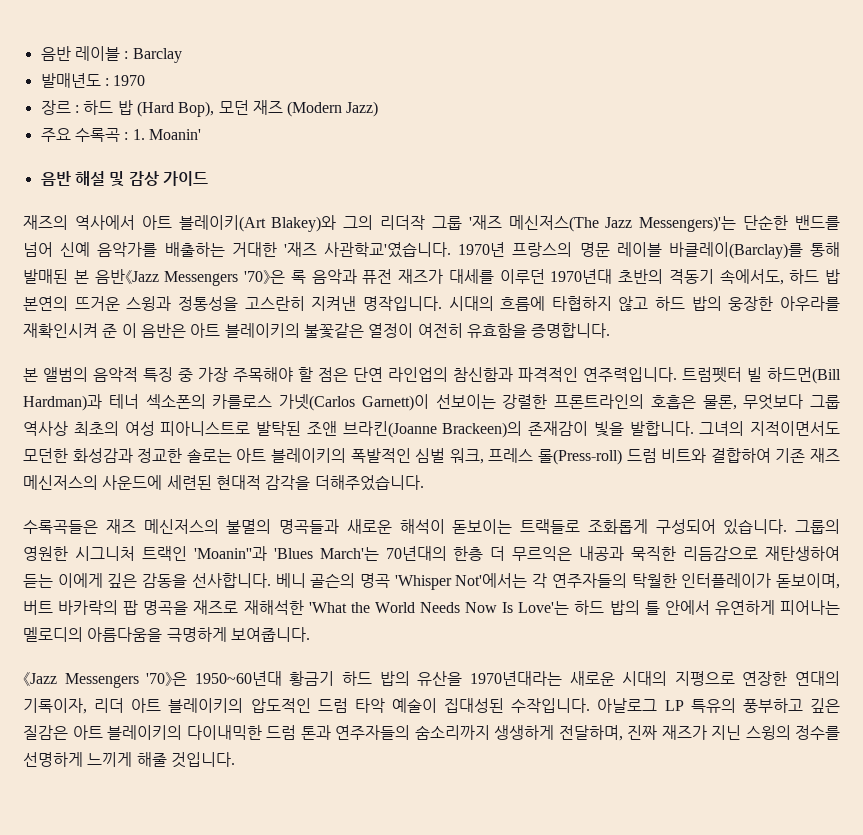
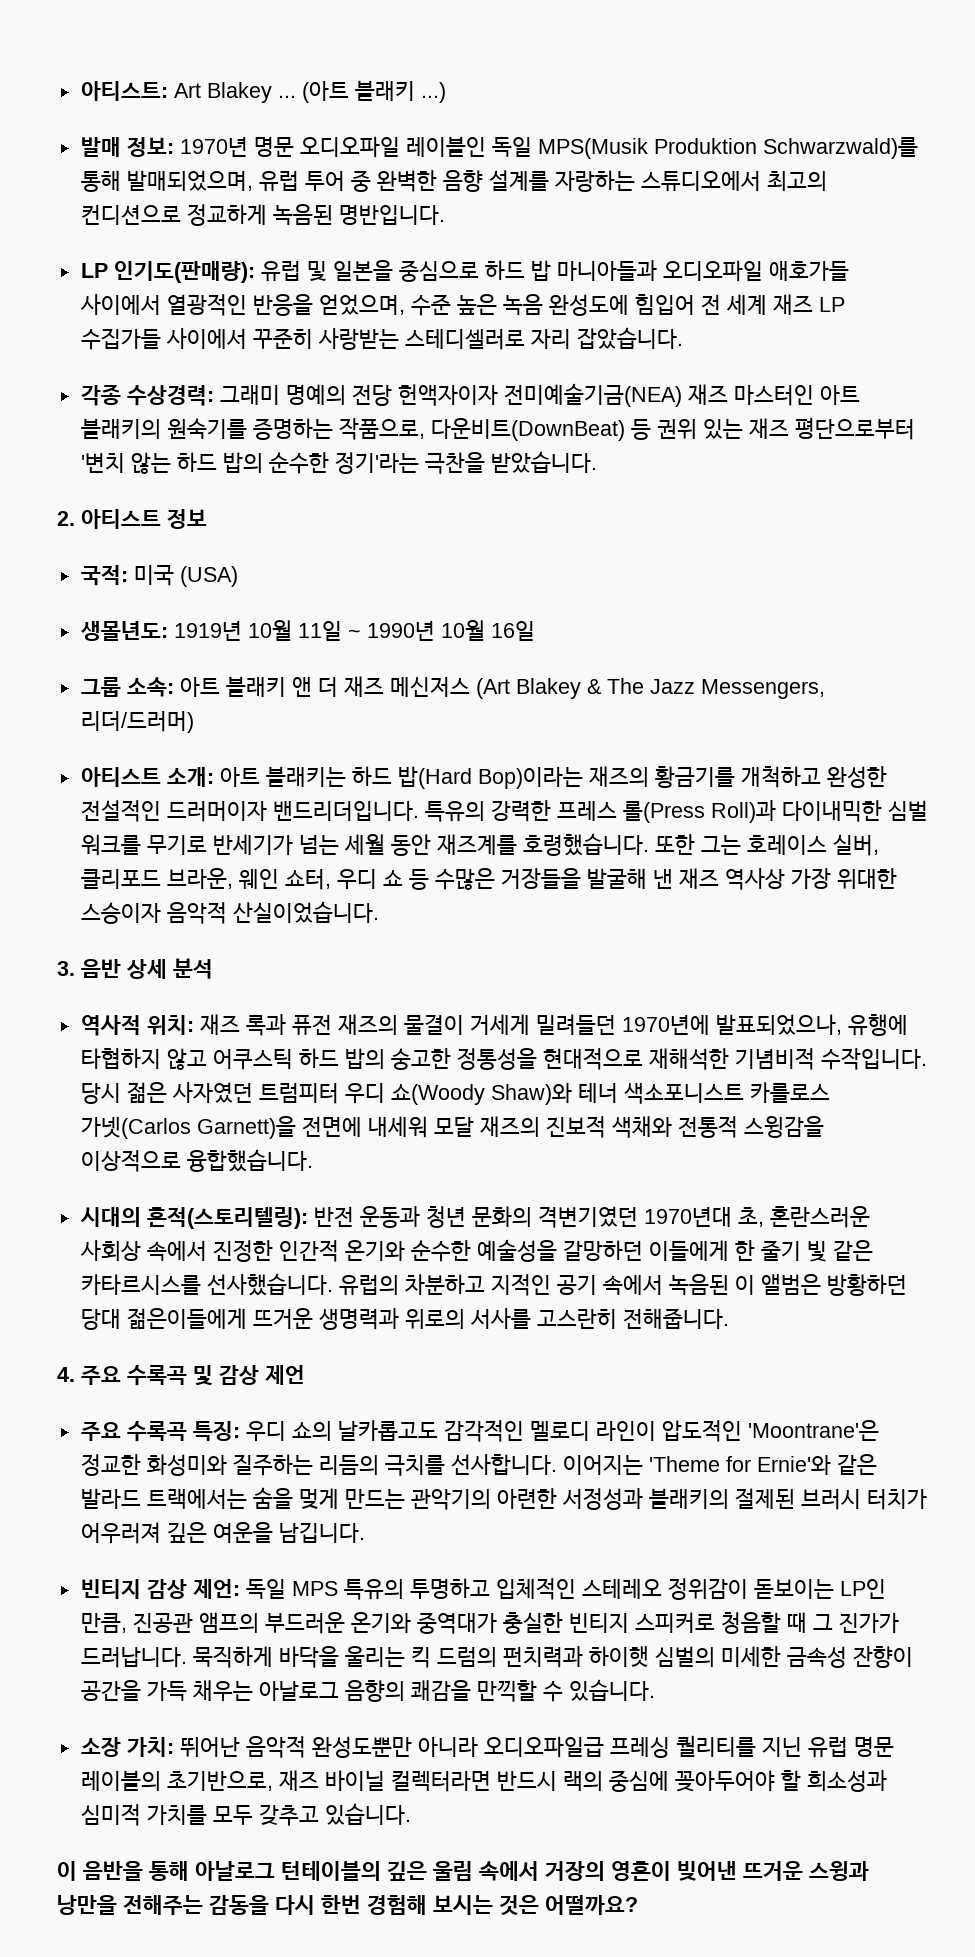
- 음반 레이블 : Barclay
- 발매년도 : 1970
- 장르 : 하드 밥 (Hard Bop), 모던 재즈 (Modern Jazz)
- 주요 수록곡 : 1. Moanin'
- 음반 해설 및 감상 가이드
- 재즈의 역사에서 아트 블레이키(Art Blakey)와 그의 리더작 그룹 '재즈 메신저스(The Jazz Messengers)'는 단순한 밴드를 넘어 신예 음악가를 배출하는 거대한 '재즈 사관학교'였습니다. 1970년 프랑스의 명문 레이블 바클레이(Barclay)를 통해 발매된 본 음반《Jazz Messengers '70》은 록 음악과 퓨전 재즈가 대세를 이루던 1970년대 초반의 격동기 속에서도, 하드 밥 본연의 뜨거운 스윙과 정통성을 고스란히 지켜낸 명작입니다. 시대의 흐름에 타협하지 않고 하드 밥의 웅장한 아우라를 재확인시켜 준 이 음반은 아트 블레이키의 불꽃같은 열정이 여전히 유효함을 증명합니다.
- 본 앨범의 음악적 특징 중 가장 주목해야 할 점은 단연 라인업의 참신함과 파격적인 연주력입니다. 트럼펫터 빌 하드먼(Bill Hardman)과 테너 섹소폰의 카를로스 가넷(Carlos Garnett)이 선보이는 강렬한 프론트라인의 호흡은 물론, 무엇보다 그룹 역사상 최초의 여성 피아니스트로 발탁된 조앤 브라킨(Joanne Brackeen)의 존재감이 빛을 발합니다. 그녀의 지적이면서도 모던한 화성감과 정교한 솔로는 아트 블레이키의 폭발적인 심벌 워크, 프레스 롤(Press-roll) 드럼 비트와 결합하여 기존 재즈 메신저스의 사운드에 세련된 현대적 감각을 더해주었습니다.
- 수록곡들은 재즈 메신저스의 불멸의 명곡들과 새로운 해석이 돋보이는 트랙들로 조화롭게 구성되어 있습니다. 그룹의 영원한 시그니처 트랙인 'Moanin''과 'Blues March'는 70년대의 한층 더 무르익은 내공과 묵직한 리듬감으로 재탄생하여 듣는 이에게 깊은 감동을 선사합니다. 베니 골슨의 명곡 'Whisper Not'에서는 각 연주자들의 탁월한 인터플레이가 돋보이며, 버트 바카락의 팝 명곡을 재즈로 재해석한 'What the World Needs Now Is Love'는 하드 밥의 틀 안에서 유연하게 피어나는 멜로디의 아름다움을 극명하게 보여줍니다.
- 《Jazz Messengers '70》은 1950~60년대 황금기 하드 밥의 유산을 1970년대라는 새로운 시대의 지평으로 연장한 연대의 기록이자, 리더 아트 블레이키의 압도적인 드럼 타악 예술이 집대성된 수작입니다. 아날로그 LP 특유의 풍부하고 깊은 질감은 아트 블레이키의 다이내믹한 드럼 톤과 연주자들의 숨소리까지 생생하게 전달하며, 진짜 재즈가 지닌 스윙의 정수를 선명하게 느끼게 해줄 것입니다.
+ 아티스트: Art Blakey ... (아트 블래키 ...)
+ 발매 정보: 1970년 명문 오디오파일 레이블인 독일 MPS(Musik Produktion Schwarzwald)를 통해 발매되었으며, 유럽 투어 중 완벽한 음향 설계를 자랑하는 스튜디오에서 최고의 컨디션으로 정교하게 녹음된 명반입니다.
+ LP 인기도(판매량): 유럽 및 일본을 중심으로 하드 밥 마니아들과 오디오파일 애호가들 사이에서 열광적인 반응을 얻었으며, 수준 높은 녹음 완성도에 힘입어 전 세계 재즈 LP 수집가들 사이에서 꾸준히 사랑받는 스테디셀러로 자리 잡았습니다.
+ 각종 수상경력: 그래미 명예의 전당 헌액자이자 전미예술기금(NEA) 재즈 마스터인 아트 블래키의 원숙기를 증명하는 작품으로, 다운비트(DownBeat) 등 권위 있는 재즈 평단으로부터 '변치 않는 하드 밥의 순수한 정기'라는 극찬을 받았습니다.
+ 2. 아티스트 정보
+ 국적: 미국 (USA)
+ 생몰년도: 1919년 10월 11일 ~ 1990년 10월 16일
+ 그룹 소속: 아트 블래키 앤 더 재즈 메신저스 (Art Blakey & The Jazz Messengers, 리더/드러머)
+ 아티스트 소개: 아트 블래키는 하드 밥(Hard Bop)이라는 재즈의 황금기를 개척하고 완성한 전설적인 드러머이자 밴드리더입니다. 특유의 강력한 프레스 롤(Press Roll)과 다이내믹한 심벌 워크를 무기로 반세기가 넘는 세월 동안 재즈계를 호령했습니다. 또한 그는 호레이스 실버, 클리포드 브라운, 웨인 쇼터, 우디 쇼 등 수많은 거장들을 발굴해 낸 재즈 역사상 가장 위대한 스승이자 음악적 산실이었습니다.
+ 3. 음반 상세 분석
+ 역사적 위치: 재즈 록과 퓨전 재즈의 물결이 거세게 밀려들던 1970년에 발표되었으나, 유행에 타협하지 않고 어쿠스틱 하드 밥의 숭고한 정통성을 현대적으로 재해석한 기념비적 수작입니다. 당시 젊은 사자였던 트럼피터 우디 쇼(Woody Shaw)와 테너 색소포니스트 카를로스 가넷(Carlos Garnett)을 전면에 내세워 모달 재즈의 진보적 색채와 전통적 스윙감을 이상적으로 융합했습니다.
+ 시대의 흔적(스토리텔링): 반전 운동과 청년 문화의 격변기였던 1970년대 초, 혼란스러운 사회상 속에서 진정한 인간적 온기와 순수한 예술성을 갈망하던 이들에게 한 줄기 빛 같은 카타르시스를 선사했습니다. 유럽의 차분하고 지적인 공기 속에서 녹음된 이 앨범은 방황하던 당대 젊은이들에게 뜨거운 생명력과 위로의 서사를 고스란히 전해줍니다.
+ 4. 주요 수록곡 및 감상 제언
+ 주요 수록곡 특징: 우디 쇼의 날카롭고도 감각적인 멜로디 라인이 압도적인 'Moontrane'은 정교한 화성미와 질주하는 리듬의 극치를 선사합니다. 이어지는 'Theme for Ernie'와 같은 발라드 트랙에서는 숨을 멎게 만드는 관악기의 아련한 서정성과 블래키의 절제된 브러시 터치가 어우러져 깊은 여운을 남깁니다.
+ 빈티지 감상 제언: 독일 MPS 특유의 투명하고 입체적인 스테레오 정위감이 돋보이는 LP인 만큼, 진공관 앰프의 부드러운 온기와 중역대가 충실한 빈티지 스피커로 청음할 때 그 진가가 드러납니다. 묵직하게 바닥을 울리는 킥 드럼의 펀치력과 하이햇 심벌의 미세한 금속성 잔향이 공간을 가득 채우는 아날로그 음향의 쾌감을 만끽할 수 있습니다.
+ 소장 가치: 뛰어난 음악적 완성도뿐만 아니라 오디오파일급 프레싱 퀄리티를 지닌 유럽 명문 레이블의 초기반으로, 재즈 바이닐 컬렉터라면 반드시 랙의 중심에 꽂아두어야 할 희소성과 심미적 가치를 모두 갖추고 있습니다.
+ 이 음반을 통해 아날로그 턴테이블의 깊은 울림 속에서 거장의 영혼이 빚어낸 뜨거운 스윙과 낭만을 전해주는 감동을 다시 한번 경험해 보시는 것은 어떨까요?

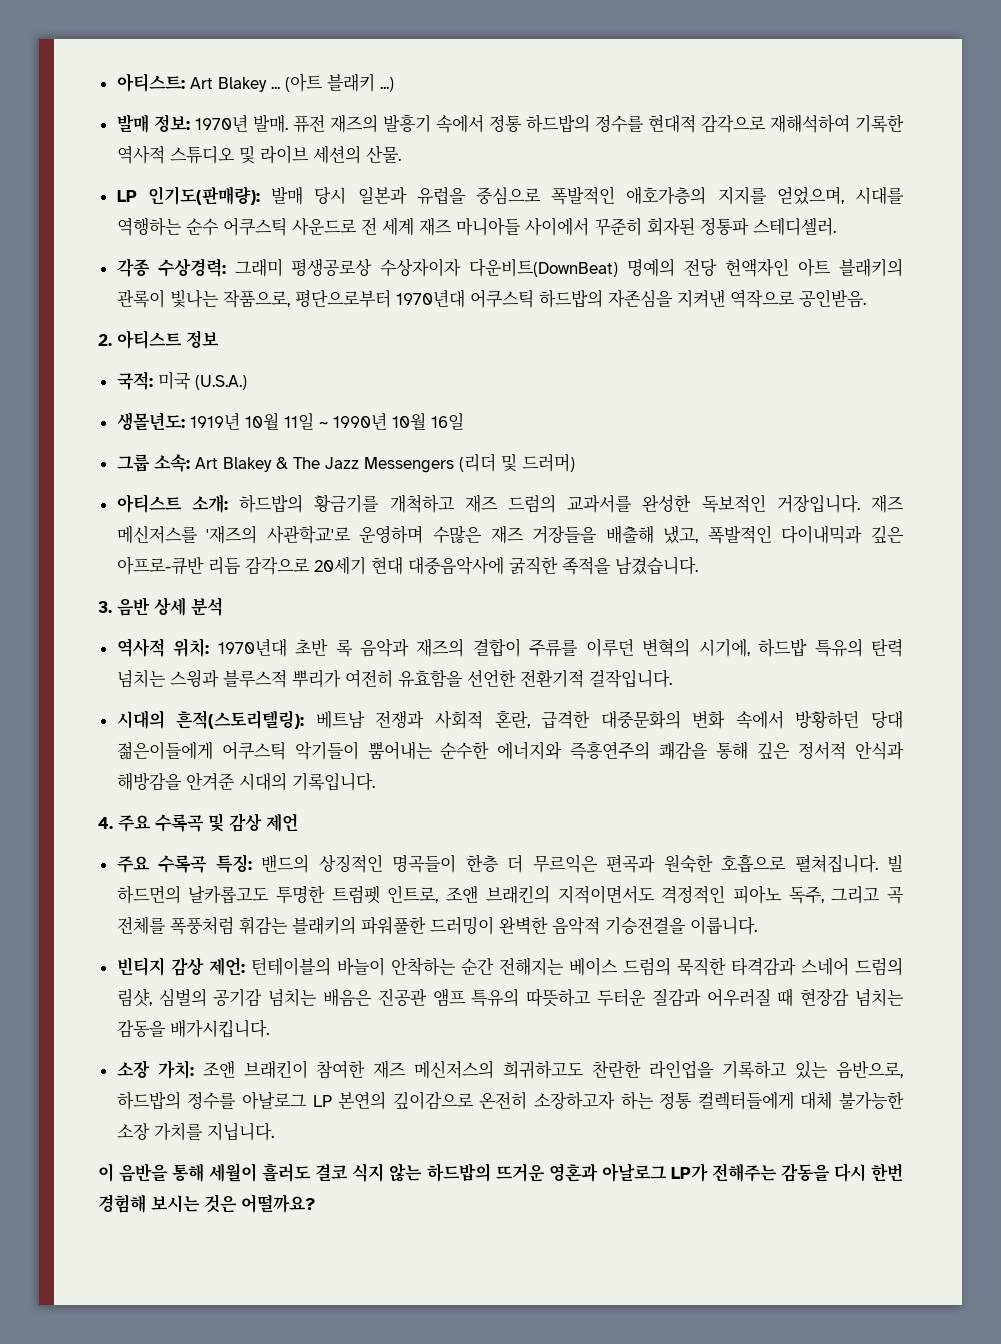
- 발매 정보: 1970년 명문 오디오파일 레이블인 독일 MPS(Musik Produktion Schwarzwald)를 통해 발매되었으며, 유럽 투어 중 완벽한 음향 설계를 자랑하는 스튜디오에서 최고의 컨디션으로 정교하게 녹음된 명반입니다.
- LP 인기도(판매량): 유럽 및 일본을 중심으로 하드 밥 마니아들과 오디오파일 애호가들 사이에서 열광적인 반응을 얻었으며, 수준 높은 녹음 완성도에 힘입어 전 세계 재즈 LP 수집가들 사이에서 꾸준히 사랑받는 스테디셀러로 자리 잡았습니다.
- 각종 수상경력: 그래미 명예의 전당 헌액자이자 전미예술기금(NEA) 재즈 마스터인 아트 블래키의 원숙기를 증명하는 작품으로, 다운비트(DownBeat) 등 권위 있는 재즈 평단으로부터 '변치 않는 하드 밥의 순수한 정기'라는 극찬을 받았습니다.
+ 발매 정보: 1970년 발매. 퓨전 재즈의 발흥기 속에서 정통 하드밥의 정수를 현대적 감각으로 재해석하여 기록한 역사적 스튜디오 및 라이브 세션의 산물.
+ LP 인기도(판매량): 발매 당시 일본과 유럽을 중심으로 폭발적인 애호가층의 지지를 얻었으며, 시대를 역행하는 순수 어쿠스틱 사운드로 전 세계 재즈 마니아들 사이에서 꾸준히 회자된 정통파 스테디셀러.
+ 각종 수상경력: 그래미 평생공로상 수상자이자 다운비트(DownBeat) 명예의 전당 헌액자인 아트 블래키의 관록이 빛나는 작품으로, 평단으로부터 1970년대 어쿠스틱 하드밥의 자존심을 지켜낸 역작으로 공인받음.
- 국적: 미국 (USA)
+ 국적: 미국 (U.S.A.)
- 그룹 소속: 아트 블래키 앤 더 재즈 메신저스 (Art Blakey & The Jazz Messengers, 리더/드러머)
- 아티스트 소개: 아트 블래키는 하드 밥(Hard Bop)이라는 재즈의 황금기를 개척하고 완성한 전설적인 드러머이자 밴드리더입니다. 특유의 강력한 프레스 롤(Press Roll)과 다이내믹한 심벌 워크를 무기로 반세기가 넘는 세월 동안 재즈계를 호령했습니다. 또한 그는 호레이스 실버, 클리포드 브라운, 웨인 쇼터, 우디 쇼 등 수많은 거장들을 발굴해 낸 재즈 역사상 가장 위대한 스승이자 음악적 산실이었습니다.
+ 그룹 소속: Art Blakey & The Jazz Messengers (리더 및 드러머)
+ 아티스트 소개: 하드밥의 황금기를 개척하고 재즈 드럼의 교과서를 완성한 독보적인 거장입니다. 재즈 메신저스를 '재즈의 사관학교'로 운영하며 수많은 재즈 거장들을 배출해 냈고, 폭발적인 다이내믹과 깊은 아프로-큐반 리듬 감각으로 20세기 현대 대중음악사에 굵직한 족적을 남겼습니다.
- 역사적 위치: 재즈 록과 퓨전 재즈의 물결이 거세게 밀려들던 1970년에 발표되었으나, 유행에 타협하지 않고 어쿠스틱 하드 밥의 숭고한 정통성을 현대적으로 재해석한 기념비적 수작입니다. 당시 젊은 사자였던 트럼피터 우디 쇼(Woody Shaw)와 테너 색소포니스트 카를로스 가넷(Carlos Garnett)을 전면에 내세워 모달 재즈의 진보적 색채와 전통적 스윙감을 이상적으로 융합했습니다.
- 시대의 흔적(스토리텔링): 반전 운동과 청년 문화의 격변기였던 1970년대 초, 혼란스러운 사회상 속에서 진정한 인간적 온기와 순수한 예술성을 갈망하던 이들에게 한 줄기 빛 같은 카타르시스를 선사했습니다. 유럽의 차분하고 지적인 공기 속에서 녹음된 이 앨범은 방황하던 당대 젊은이들에게 뜨거운 생명력과 위로의 서사를 고스란히 전해줍니다.
+ 역사적 위치: 1970년대 초반 록 음악과 재즈의 결합이 주류를 이루던 변혁의 시기에, 하드밥 특유의 탄력 넘치는 스윙과 블루스적 뿌리가 여전히 유효함을 선언한 전환기적 걸작입니다.
+ 시대의 흔적(스토리텔링): 베트남 전쟁과 사회적 혼란, 급격한 대중문화의 변화 속에서 방황하던 당대 젊은이들에게 어쿠스틱 악기들이 뿜어내는 순수한 에너지와 즉흥연주의 쾌감을 통해 깊은 정서적 안식과 해방감을 안겨준 시대의 기록입니다.
- 주요 수록곡 특징: 우디 쇼의 날카롭고도 감각적인 멜로디 라인이 압도적인 'Moontrane'은 정교한 화성미와 질주하는 리듬의 극치를 선사합니다. 이어지는 'Theme for Ernie'와 같은 발라드 트랙에서는 숨을 멎게 만드는 관악기의 아련한 서정성과 블래키의 절제된 브러시 터치가 어우러져 깊은 여운을 남깁니다.
- 빈티지 감상 제언: 독일 MPS 특유의 투명하고 입체적인 스테레오 정위감이 돋보이는 LP인 만큼, 진공관 앰프의 부드러운 온기와 중역대가 충실한 빈티지 스피커로 청음할 때 그 진가가 드러납니다. 묵직하게 바닥을 울리는 킥 드럼의 펀치력과 하이햇 심벌의 미세한 금속성 잔향이 공간을 가득 채우는 아날로그 음향의 쾌감을 만끽할 수 있습니다.
- 소장 가치: 뛰어난 음악적 완성도뿐만 아니라 오디오파일급 프레싱 퀄리티를 지닌 유럽 명문 레이블의 초기반으로, 재즈 바이닐 컬렉터라면 반드시 랙의 중심에 꽂아두어야 할 희소성과 심미적 가치를 모두 갖추고 있습니다.
- 이 음반을 통해 아날로그 턴테이블의 깊은 울림 속에서 거장의 영혼이 빚어낸 뜨거운 스윙과 낭만을 전해주는 감동을 다시 한번 경험해 보시는 것은 어떨까요?
+ 주요 수록곡 특징: 밴드의 상징적인 명곡들이 한층 더 무르익은 편곡과 원숙한 호흡으로 펼쳐집니다. 빌 하드먼의 날카롭고도 투명한 트럼펫 인트로, 조앤 브래킨의 지적이면서도 격정적인 피아노 독주, 그리고 곡 전체를 폭풍처럼 휘감는 블래키의 파워풀한 드러밍이 완벽한 음악적 기승전결을 이룹니다.
+ 빈티지 감상 제언: 턴테이블의 바늘이 안착하는 순간 전해지는 베이스 드럼의 묵직한 타격감과 스네어 드럼의 림샷, 심벌의 공기감 넘치는 배음은 진공관 앰프 특유의 따뜻하고 두터운 질감과 어우러질 때 현장감 넘치는 감동을 배가시킵니다.
+ 소장 가치: 조앤 브래킨이 참여한 재즈 메신저스의 희귀하고도 찬란한 라인업을 기록하고 있는 음반으로, 하드밥의 정수를 아날로그 LP 본연의 깊이감으로 온전히 소장하고자 하는 정통 컬렉터들에게 대체 불가능한 소장 가치를 지닙니다.
+ 이 음반을 통해 세월이 흘러도 결코 식지 않는 하드밥의 뜨거운 영혼과 아날로그 LP가 전해주는 감동을 다시 한번 경험해 보시는 것은 어떨까요?

